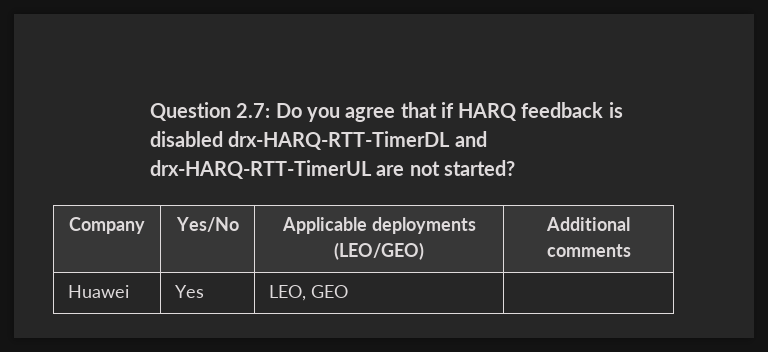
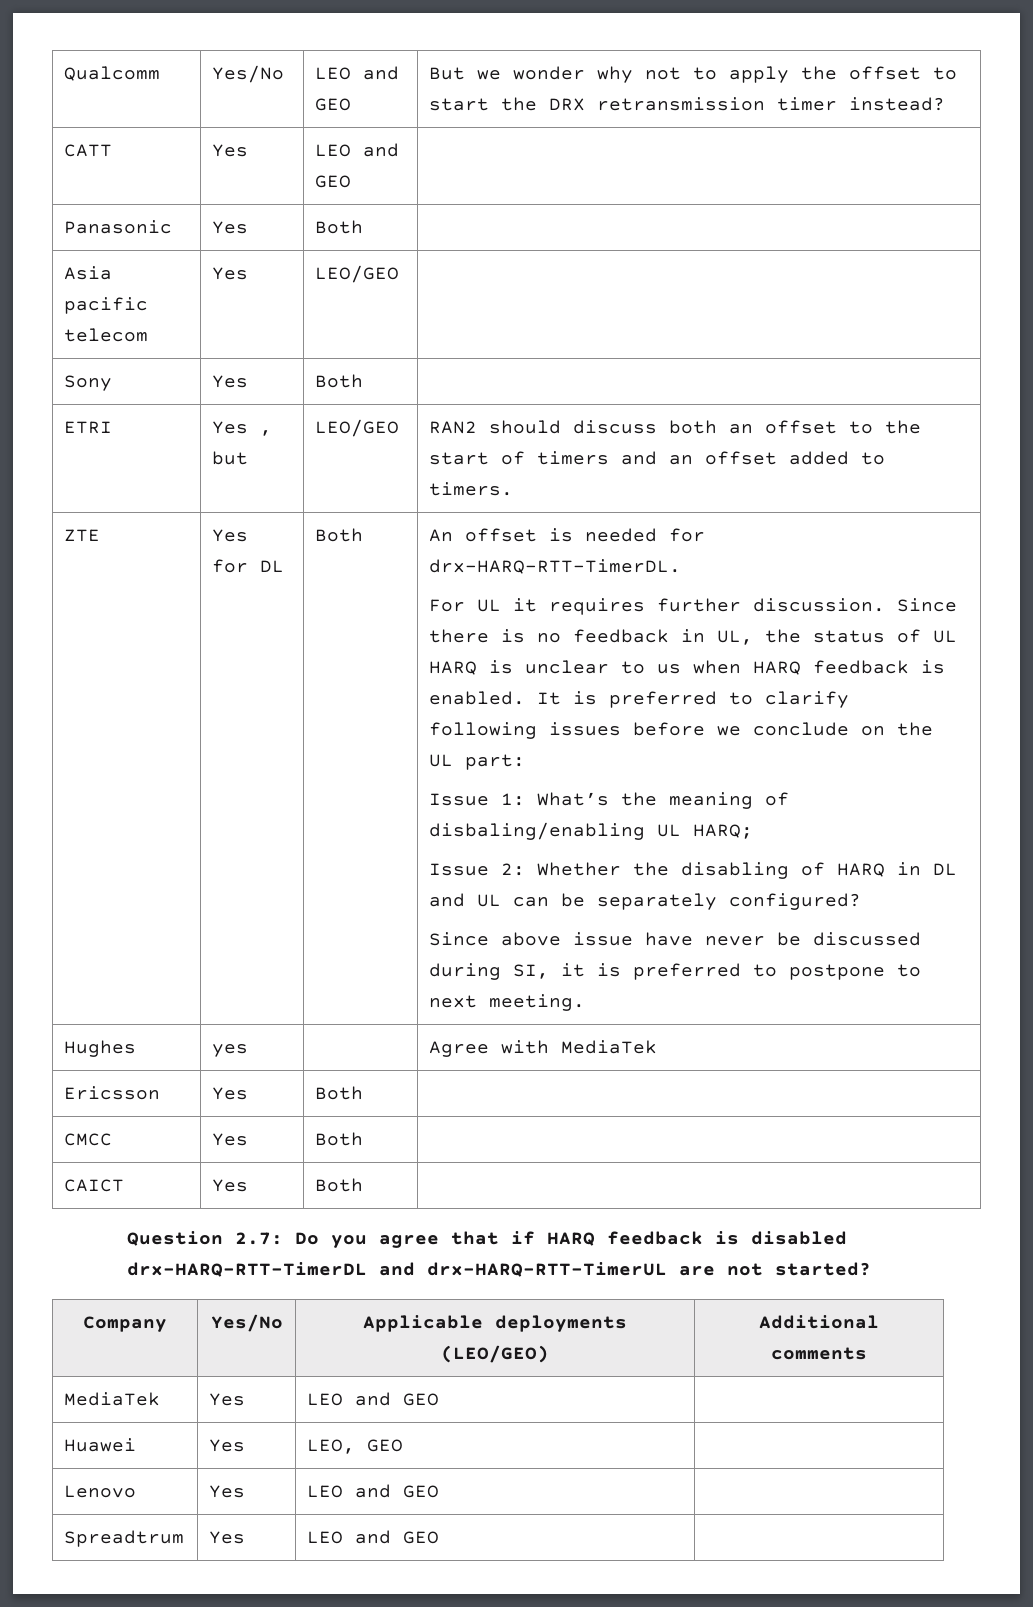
+ Qualcomm | Yes/No | LEO and GEO | But we wonder why not to apply the offset to start the DRX retransmission timer instead?
+ CATT | Yes | LEO and GEO |
+ Panasonic | Yes | Both |
+ Asia pacific telecom | Yes | LEO/GEO |
+ Sony | Yes | Both |
+ ETRI | Yes , but | LEO/GEO | RAN2 should discuss both an offset to the start of timers and an offset added to timers.
+ ZTE | Yes for DL | Both | An offset is needed for drx-HARQ-RTT-TimerDL.
+ For UL it requires further discussion. Since there is no feedback in UL, the status of UL HARQ is unclear to us when HARQ feedback is enabled. It is preferred to clarify following issues before we conclude on the UL part:
+ Issue 1: What’s the meaning of disbaling/enabling UL HARQ;
+ Issue 2: Whether the disabling of HARQ in DL and UL can be separately configured?
+ Since above issue have never be discussed during SI, it is preferred to postpone to next meeting.
+ Hughes | yes | | Agree with MediaTek
+ Ericsson | Yes | Both |
+ CMCC | Yes | Both |
+ CAICT | Yes | Both |
+ MediaTek | Yes | LEO and GEO |
+ Lenovo | Yes | LEO and GEO |
+ Spreadtrum | Yes | LEO and GEO |

